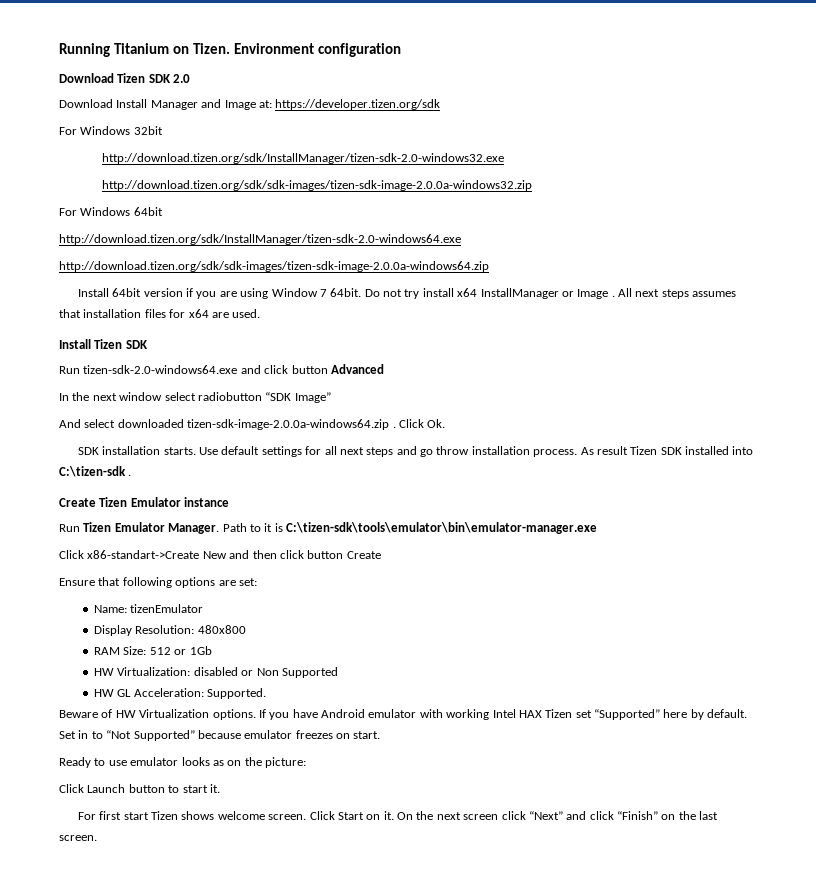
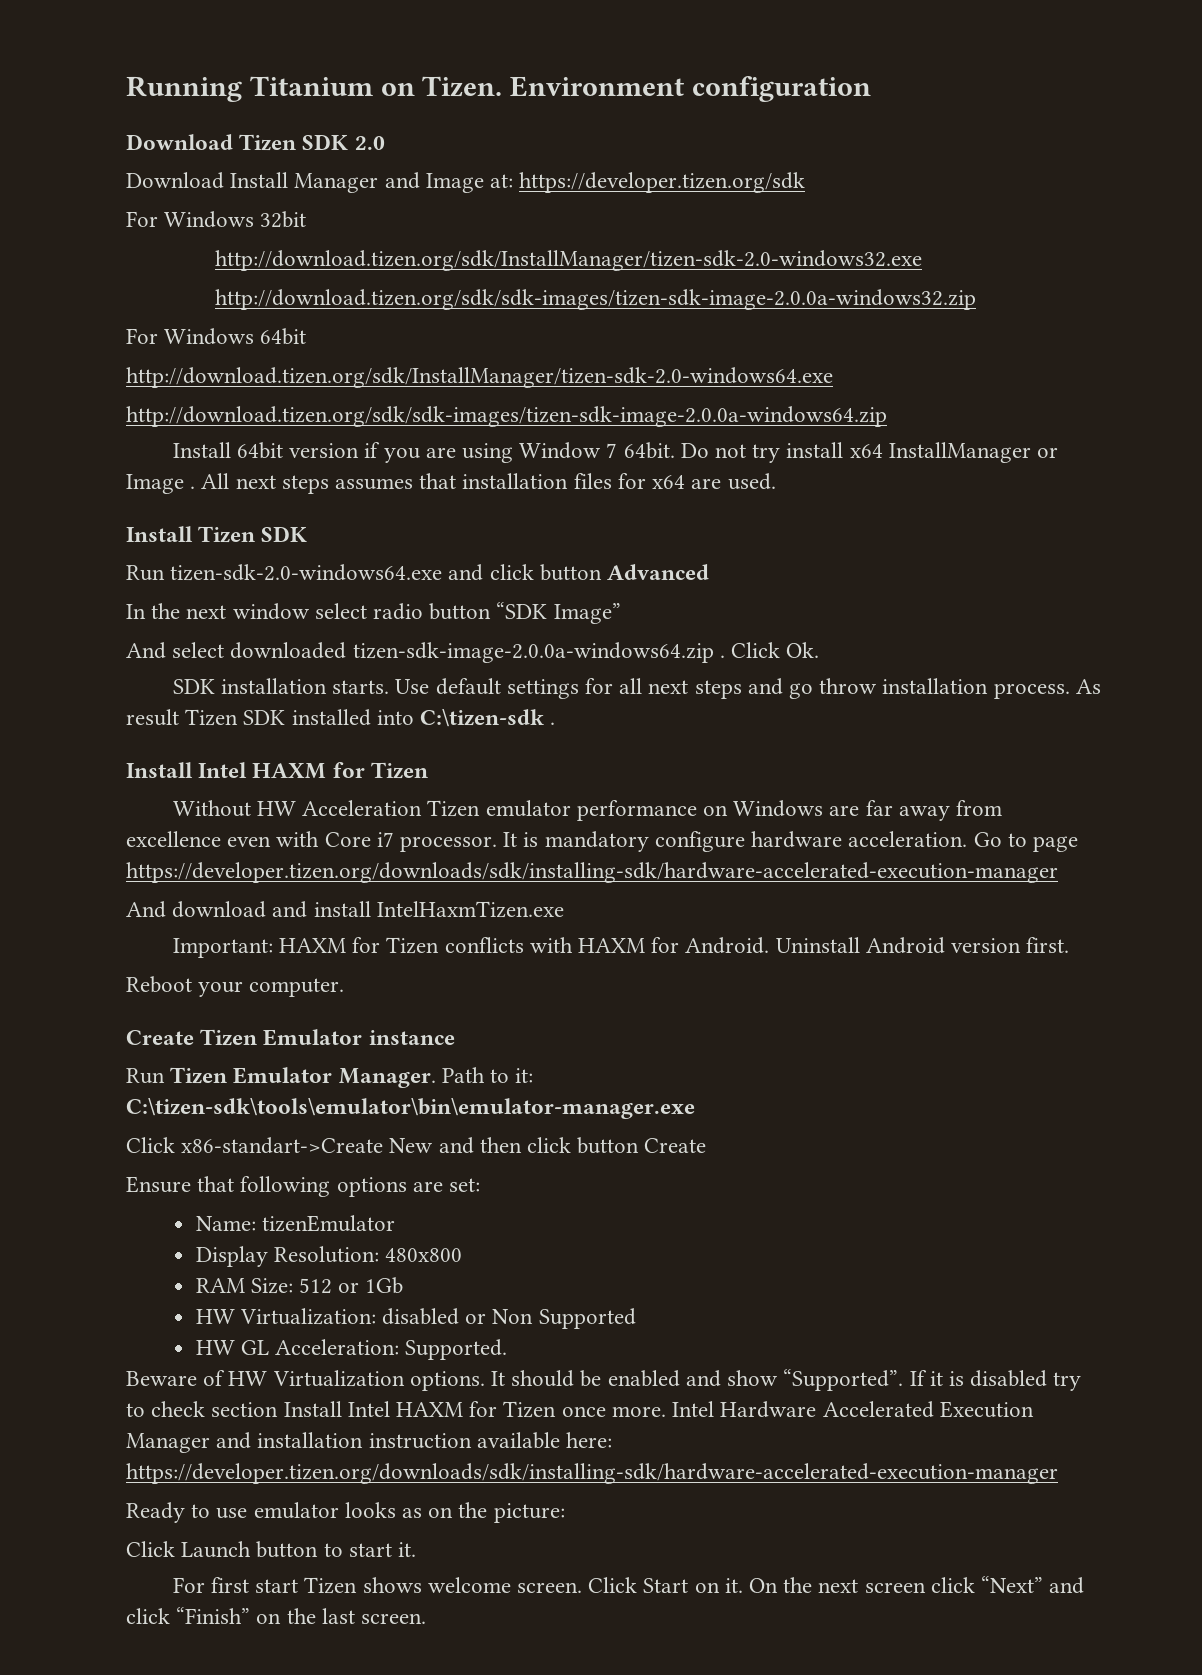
- In the next window select radiobutton “SDK Image”
+ In the next window select radio button “SDK Image”
  As result Tizen SDK installed into C:\tizen-sdk .
+ Install Intel HAXM for Tizen
+ Without HW Acceleration Tizen emulator performance on Windows are far away from excellence even with Core i7 processor. It is mandatory configure hardware acceleration. Go to page https://developer.tizen.org/downloads/sdk/installing-sdk/hardware-accelerated-execution-manager
+ And download and install IntelHaxmTizen.exe
+ Important: HAXM for Tizen conflicts with HAXM for Android. Uninstall Android version first.
+ Reboot your computer.
- Path to it is C:\tizen-sdk\tools\emulator\bin\emulator-manager.exe
+ Path to it: C:\tizen-sdk\tools\emulator\bin\emulator-manager.exe
- If you have Android emulator with working Intel HAX Tizen set “Supported” here by default. Set in to “Not Supported” because emulator freezes on start.
+ It should be enabled and show “Supported”. If it is disabled try to check section Install Intel HAXM for Tizen once more. Intel Hardware Accelerated Execution Manager and installation instruction available here: https://developer.tizen.org/downloads/sdk/installing-sdk/hardware-accelerated-execution-manager

